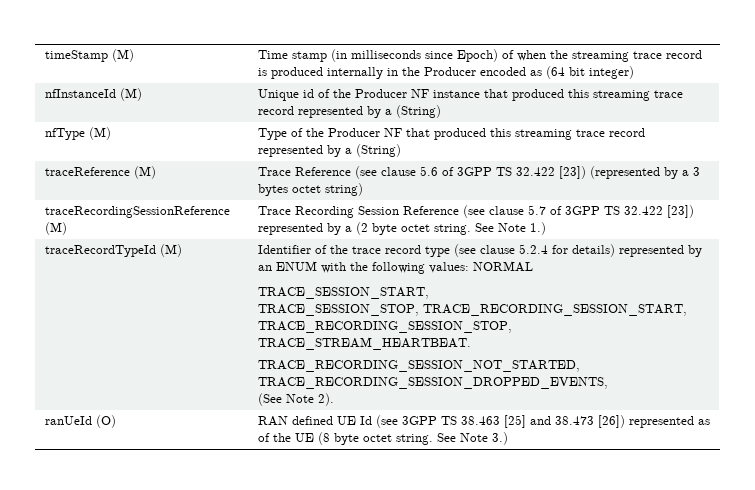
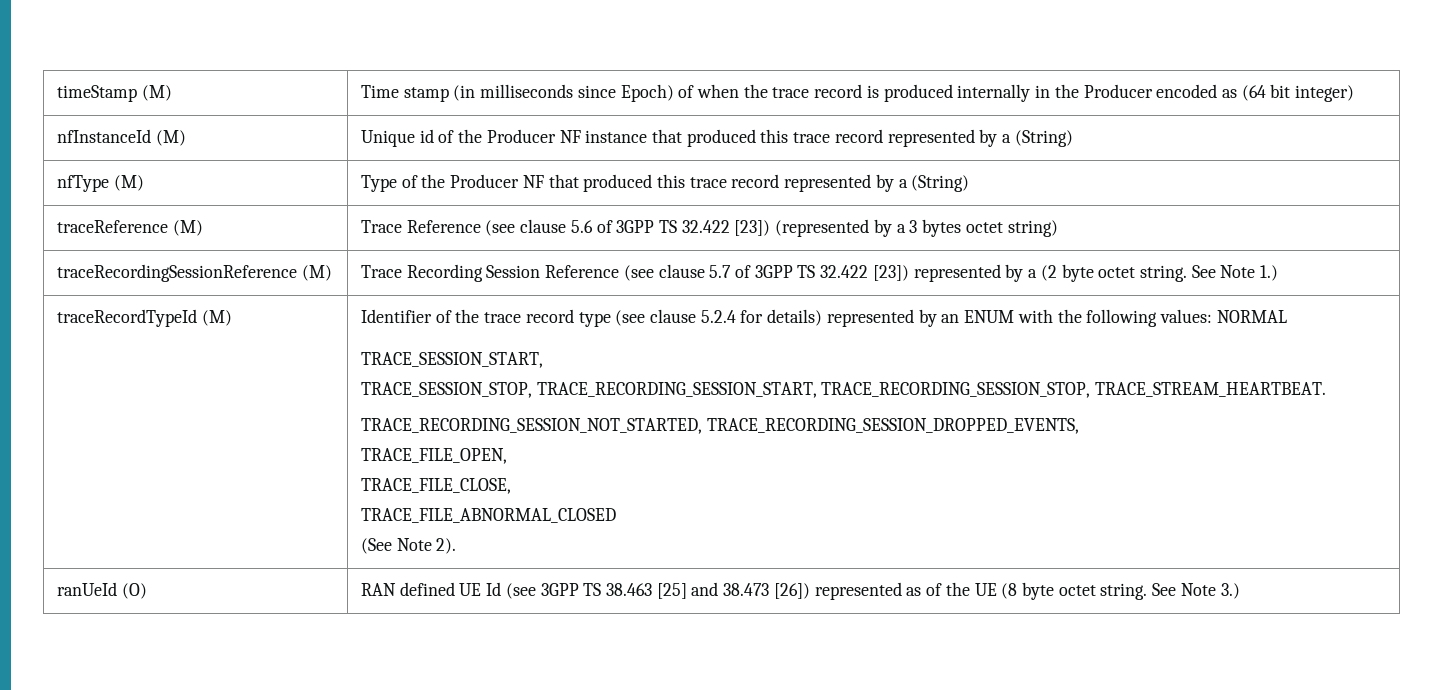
- timeStamp (M) | Time stamp (in milliseconds since Epoch) of when the streaming trace record is produced internally in the Producer encoded as (64 bit integer)
+ timeStamp (M) | Time stamp (in milliseconds since Epoch) of when the trace record is produced internally in the Producer encoded as (64 bit integer)
- nfInstanceId (M) | Unique id of the Producer NF instance that produced this streaming trace record represented by a (String)
+ nfInstanceId (M) | Unique id of the Producer NF instance that produced this trace record represented by a (String)
- nfType (M) | Type of the Producer NF that produced this streaming trace record represented by a (String)
+ nfType (M) | Type of the Producer NF that produced this trace record represented by a (String)
  traceRecordTypeId (M) | Identifier of the trace record type (see clause 5.2.4 for details) represented by an ENUM with the following values: NORMAL
  TRACE_SESSION_START,
  TRACE_SESSION_STOP, TRACE_RECORDING_SESSION_START, TRACE_RECORDING_SESSION_STOP, TRACE_STREAM_HEARTBEAT.
  TRACE_RECORDING_SESSION_NOT_STARTED, TRACE_RECORDING_SESSION_DROPPED_EVENTS,
+ TRACE_FILE_OPEN,
+ TRACE_FILE_CLOSE,
+ TRACE_FILE_ABNORMAL_CLOSED

